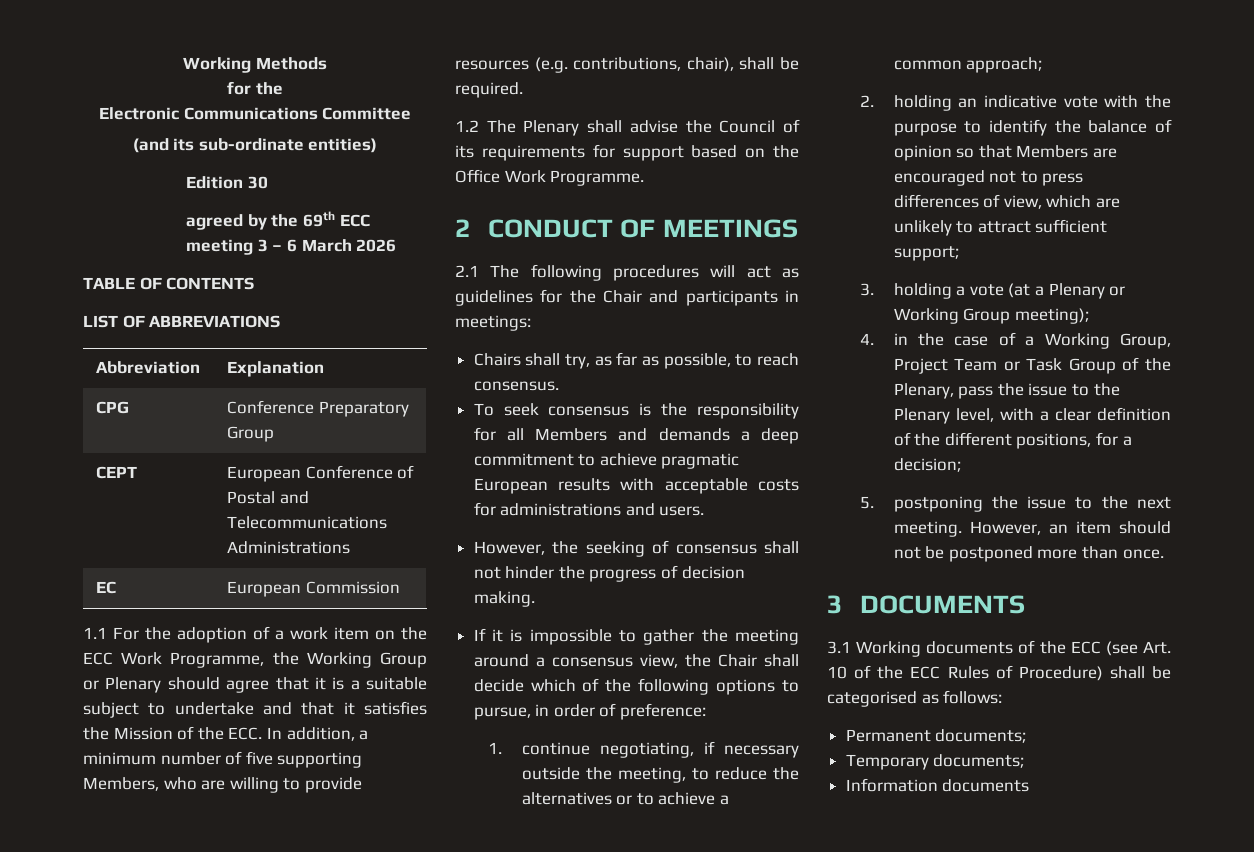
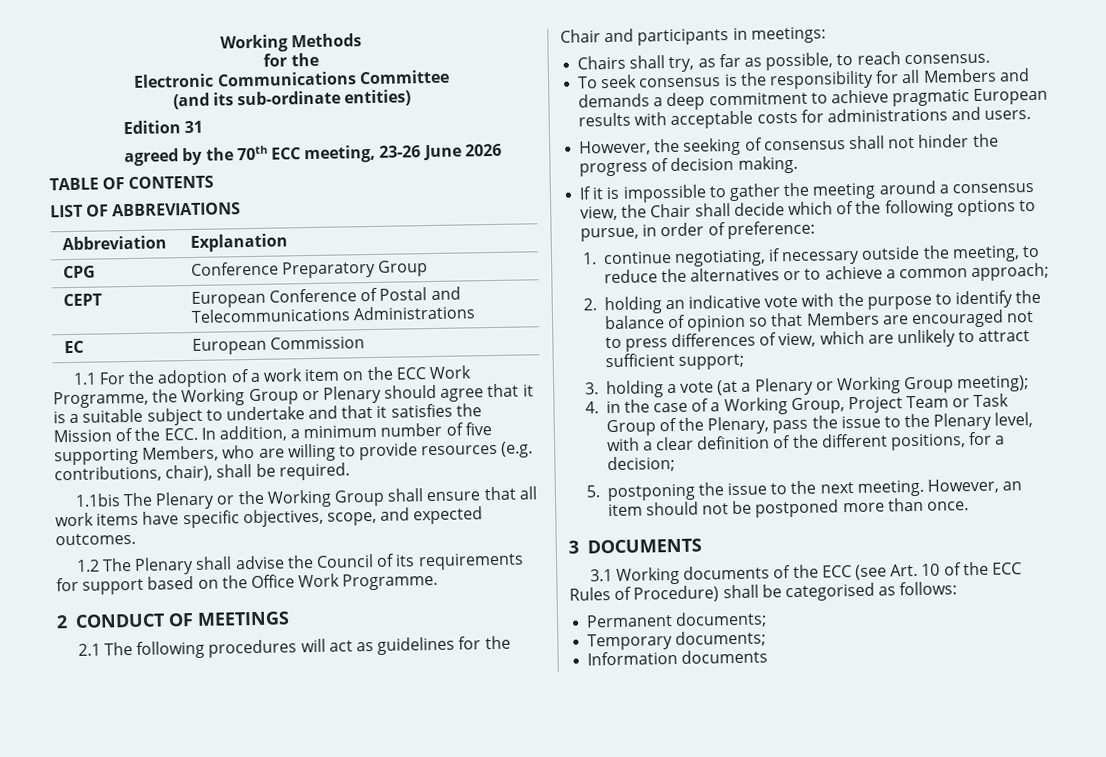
- Edition 30
+ Edition 31
- agreed by the 69th ECC meeting 3 – 6 March 2026
+ agreed by the 70th ECC meeting, 23-26 June 2026
+ 1.1bis The Plenary or the Working Group shall ensure that all work items have specific objectives, scope, and expected outcomes.

